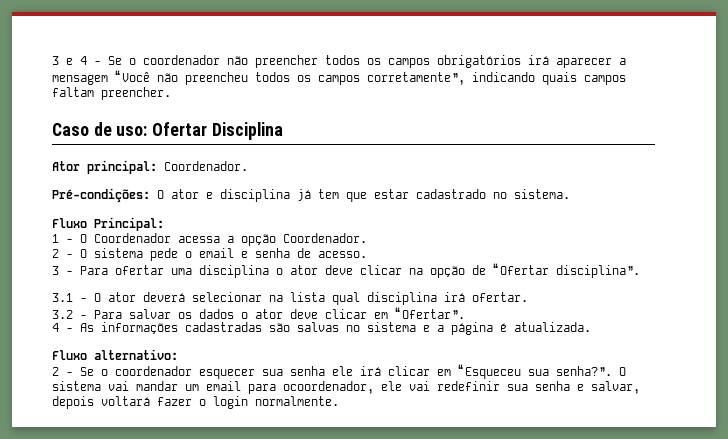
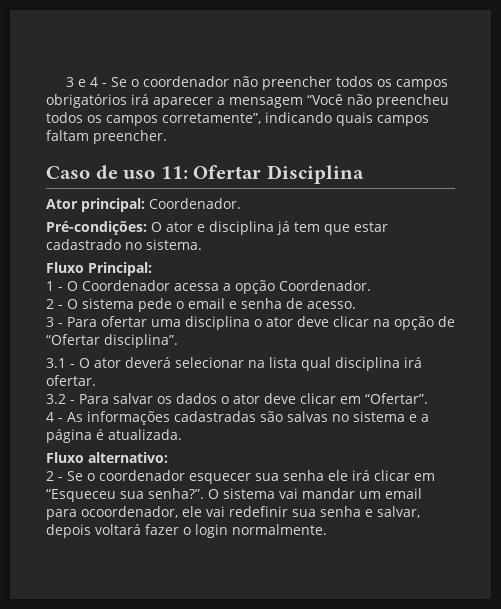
- Caso de uso: Ofertar Disciplina
+ Caso de uso 11: Ofertar Disciplina

